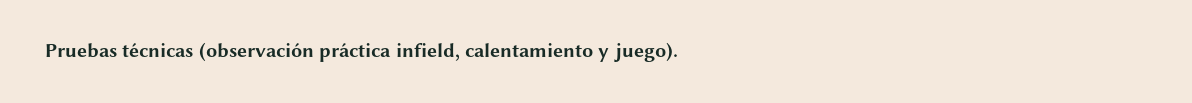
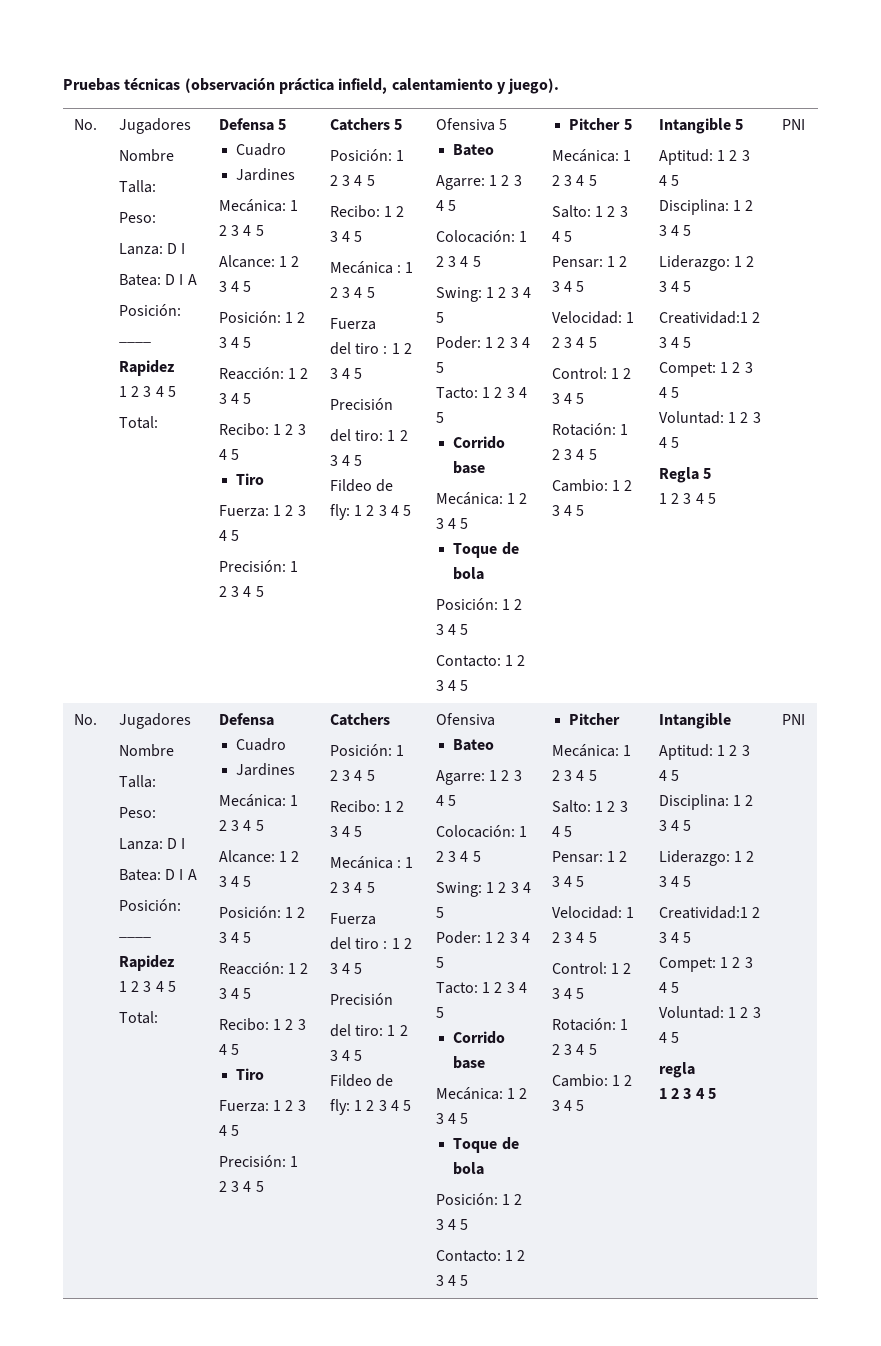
  Pruebas técnicas (observación práctica infield, calentamiento y juego).
+ No. | Jugadores
+ Nombre
+ Talla:
+ Peso:
+ Lanza: D I
+ Batea: D I A
+ Posición: ____
+ Rapidez
+ 1 2 3 4 5
+ Total: | Defensa 5
+ Cuadro
+ Jardines
+ Mecánica: 1 2 3 4 5
+ Alcance: 1 2 3 4 5
+ Posición: 1 2 3 4 5
+ Reacción: 1 2 3 4 5
+ Recibo: 1 2 3 4 5
+ Tiro
+ Fuerza: 1 2 3 4 5
+ Precisión: 1 2 3 4 5 | Catchers 5
+ Posición: 1 2 3 4 5
+ Recibo: 1 2 3 4 5
+ Mecánica : 1 2 3 4 5
+ Fuerza
+ del tiro : 1 2 3 4 5
+ Precisión
+ del tiro: 1 2 3 4 5
+ Fildeo de fly: 1 2 3 4 5 | Ofensiva 5
+ Bateo
+ Agarre: 1 2 3 4 5
+ Colocación: 1 2 3 4 5
+ Swing: 1 2 3 4 5
+ Poder: 1 2 3 4 5
+ Tacto: 1 2 3 4 5
+ Corrido base
+ Mecánica: 1 2 3 4 5
+ Toque de bola
+ Posición: 1 2 3 4 5
+ Contacto: 1 2 3 4 5 | Pitcher 5
+ Mecánica: 1 2 3 4 5
+ Salto: 1 2 3 4 5
+ Pensar: 1 2 3 4 5
+ Velocidad: 1 2 3 4 5
+ Control: 1 2 3 4 5
+ Rotación: 1 2 3 4 5
+ Cambio: 1 2 3 4 5 | Intangible 5
+ Aptitud: 1 2 3 4 5
+ Disciplina: 1 2 3 4 5
+ Liderazgo: 1 2 3 4 5
+ Creatividad:1 2 3 4 5
+ Compet: 1 2 3 4 5
+ Voluntad: 1 2 3 4 5
+ Regla 5
+ 1 2 3 4 5 | PNI
+ No. | Jugadores
+ Nombre
+ Talla:
+ Peso:
+ Lanza: D I
+ Batea: D I A
+ Posición: ____
+ Rapidez
+ 1 2 3 4 5
+ Total: | Defensa
+ Cuadro
+ Jardines
+ Mecánica: 1 2 3 4 5
+ Alcance: 1 2 3 4 5
+ Posición: 1 2 3 4 5
+ Reacción: 1 2 3 4 5
+ Recibo: 1 2 3 4 5
+ Tiro
+ Fuerza: 1 2 3 4 5
+ Precisión: 1 2 3 4 5 | Catchers
+ Posición: 1 2 3 4 5
+ Recibo: 1 2 3 4 5
+ Mecánica : 1 2 3 4 5
+ Fuerza
+ del tiro : 1 2 3 4 5
+ Precisión
+ del tiro: 1 2 3 4 5
+ Fildeo de fly: 1 2 3 4 5 | Ofensiva
+ Bateo
+ Agarre: 1 2 3 4 5
+ Colocación: 1 2 3 4 5
+ Swing: 1 2 3 4 5
+ Poder: 1 2 3 4 5
+ Tacto: 1 2 3 4 5
+ Corrido base
+ Mecánica: 1 2 3 4 5
+ Toque de bola
+ Posición: 1 2 3 4 5
+ Contacto: 1 2 3 4 5 | Pitcher
+ Mecánica: 1 2 3 4 5
+ Salto: 1 2 3 4 5
+ Pensar: 1 2 3 4 5
+ Velocidad: 1 2 3 4 5
+ Control: 1 2 3 4 5
+ Rotación: 1 2 3 4 5
+ Cambio: 1 2 3 4 5 | Intangible
+ Aptitud: 1 2 3 4 5
+ Disciplina: 1 2 3 4 5
+ Liderazgo: 1 2 3 4 5
+ Creatividad:1 2 3 4 5
+ Compet: 1 2 3 4 5
+ Voluntad: 1 2 3 4 5
+ regla
+ 1 2 3 4 5 | PNI

